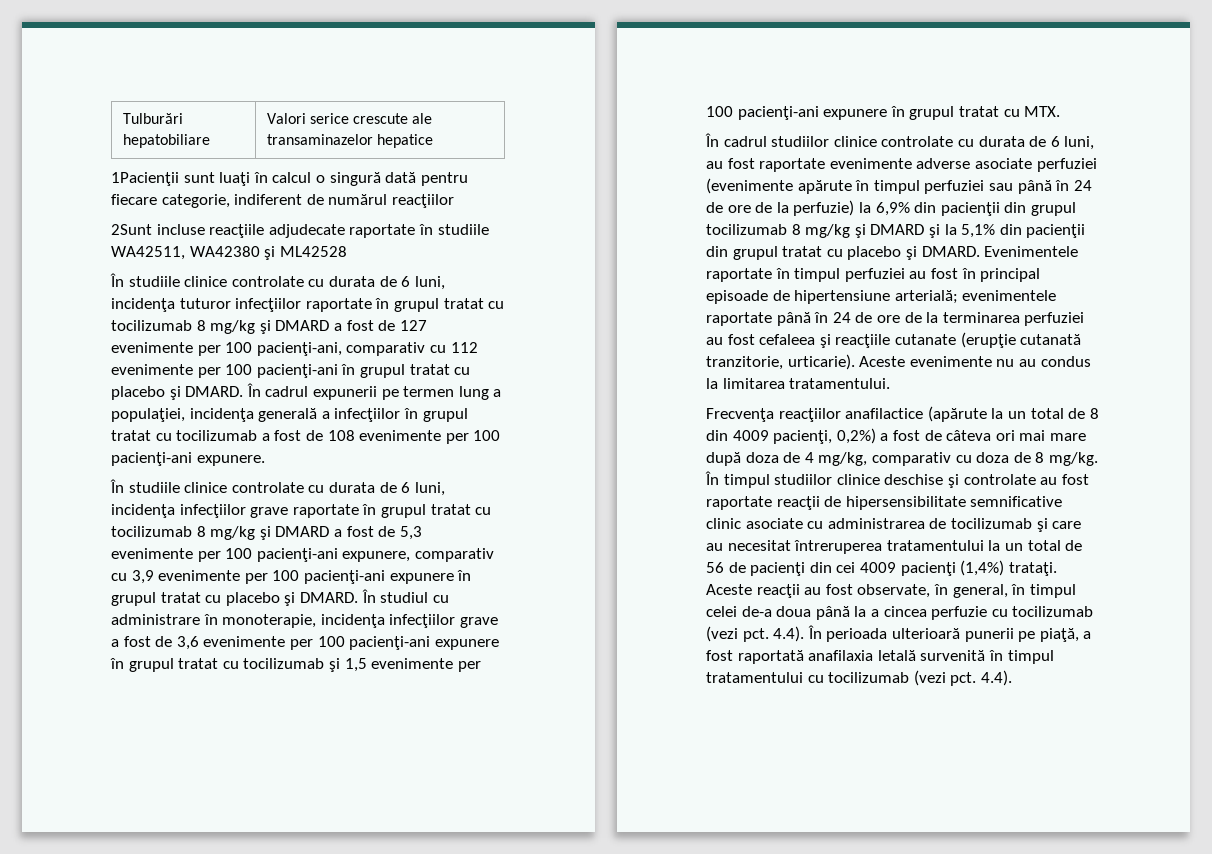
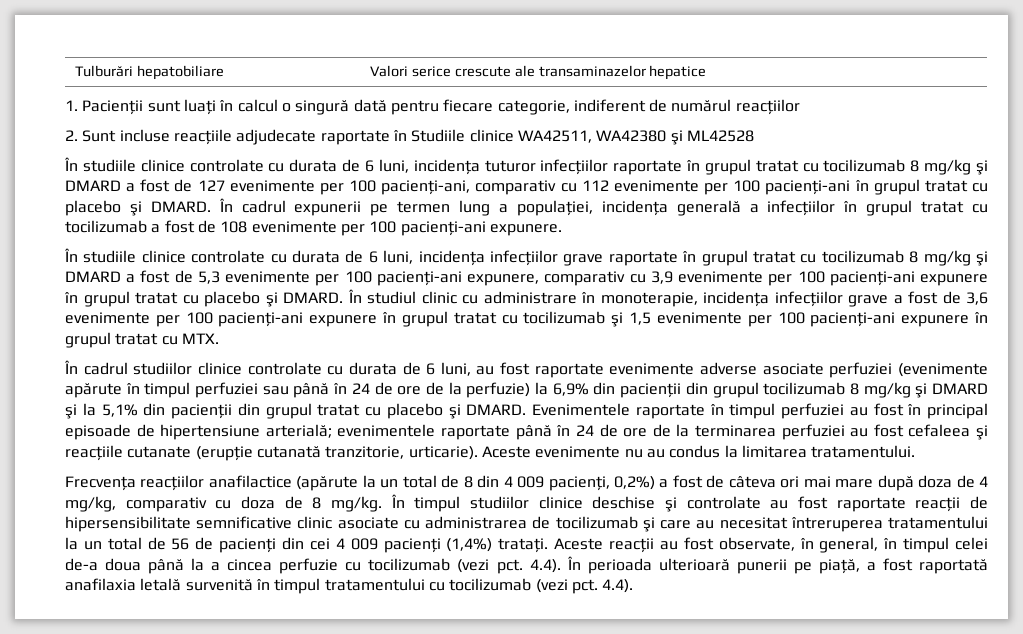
- 1Pacienţii sunt luaţi în calcul o singură dată pentru fiecare categorie, indiferent de numărul reacţiilor
+ 1. Pacienţii sunt luaţi în calcul o singură dată pentru fiecare categorie, indiferent de numărul reacţiilor
- 2Sunt incluse reacţiile adjudecate raportate în studiile WA42511, WA42380 şi ML42528
+ 2. Sunt incluse reacţiile adjudecate raportate în Studiile clinice WA42511, WA42380 şi ML42528
- În studiul cu administrare în monoterapie, incidenţa infecţiilor grave a fost de 3,6 evenimente per 100 pacienţi-ani expunere în grupul tratat cu tocilizumab şi 1,5 evenimente per 100 pacienţi-ani expunere în grupul tratat cu MTX.
+ În studiul clinic cu administrare în monoterapie, incidenţa infecţiilor grave a fost de 3,6 evenimente per 100 pacienţi-ani expunere în grupul tratat cu tocilizumab şi 1,5 evenimente per 100 pacienţi-ani expunere în grupul tratat cu MTX.
- Frecvenţa reacţiilor anafilactice (apărute la un total de 8 din 4009 pacienţi, 0,2%) a fost de câteva ori mai mare după doza de 4 mg/kg, comparativ cu doza de 8 mg/kg.
+ Frecvenţa reacţiilor anafilactice (apărute la un total de 8 din 4 009 pacienţi, 0,2%) a fost de câteva ori mai mare după doza de 4 mg/kg, comparativ cu doza de 8 mg/kg.
- În timpul studiilor clinice deschise şi controlate au fost raportate reacţii de hipersensibilitate semnificative clinic asociate cu administrarea de tocilizumab şi care au necesitat întreruperea tratamentului la un total de 56 de pacienţi din cei 4009 pacienţi (1,4%) trataţi.
+ În timpul studiilor clinice deschise şi controlate au fost raportate reacţii de hipersensibilitate semnificative clinic asociate cu administrarea de tocilizumab şi care au necesitat întreruperea tratamentului la un total de 56 de pacienţi din cei 4 009 pacienţi (1,4%) trataţi.

